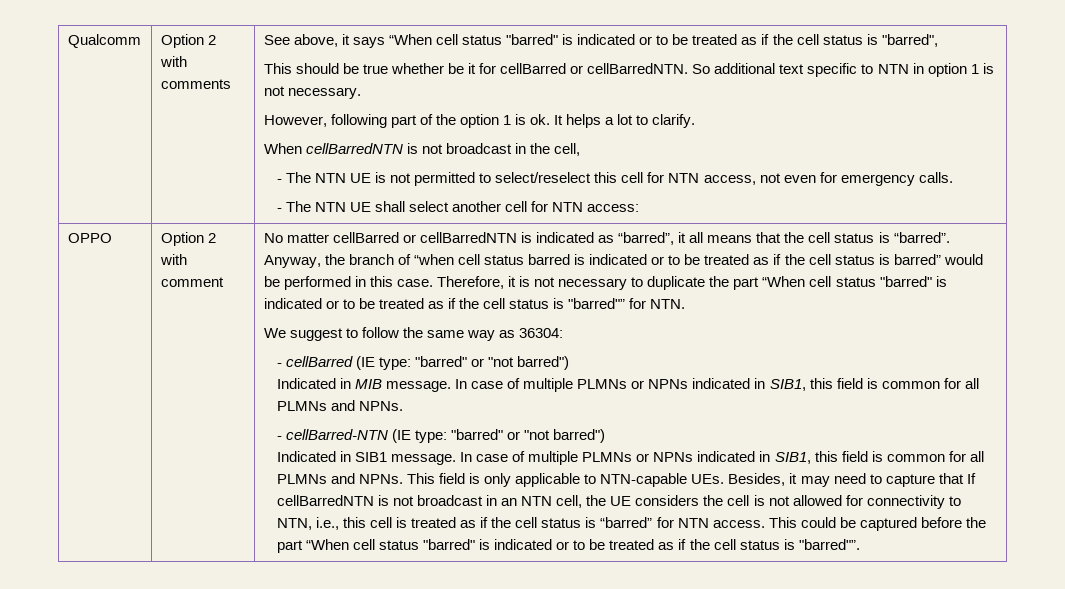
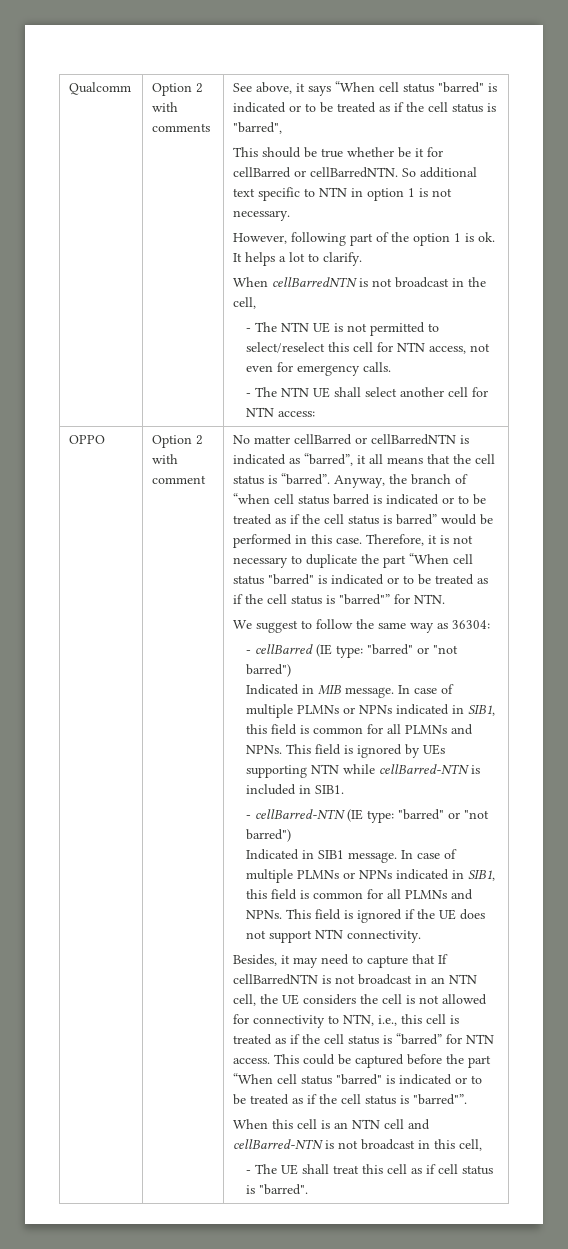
+ This field is ignored by UEs supporting NTN while cellBarred-NTN is included in SIB1.
- This field is only applicable to NTN-capable UEs. Besides, it may need to capture that If cellBarredNTN is not broadcast in an NTN cell, the UE considers the cell is not allowed for connectivity to NTN, i.e., this cell is treated as if the cell status is “barred” for NTN access.
+ This field is ignored if the UE does not support NTN connectivity.
+ Besides, it may need to capture that If cellBarredNTN is not broadcast in an NTN cell, the UE considers the cell is not allowed for connectivity to NTN, i.e., this cell is treated as if the cell status is “barred” for NTN access.
+ When this cell is an NTN cell and cellBarred-NTN is not broadcast in this cell,
+ - The UE shall treat this cell as if cell status is "barred".

